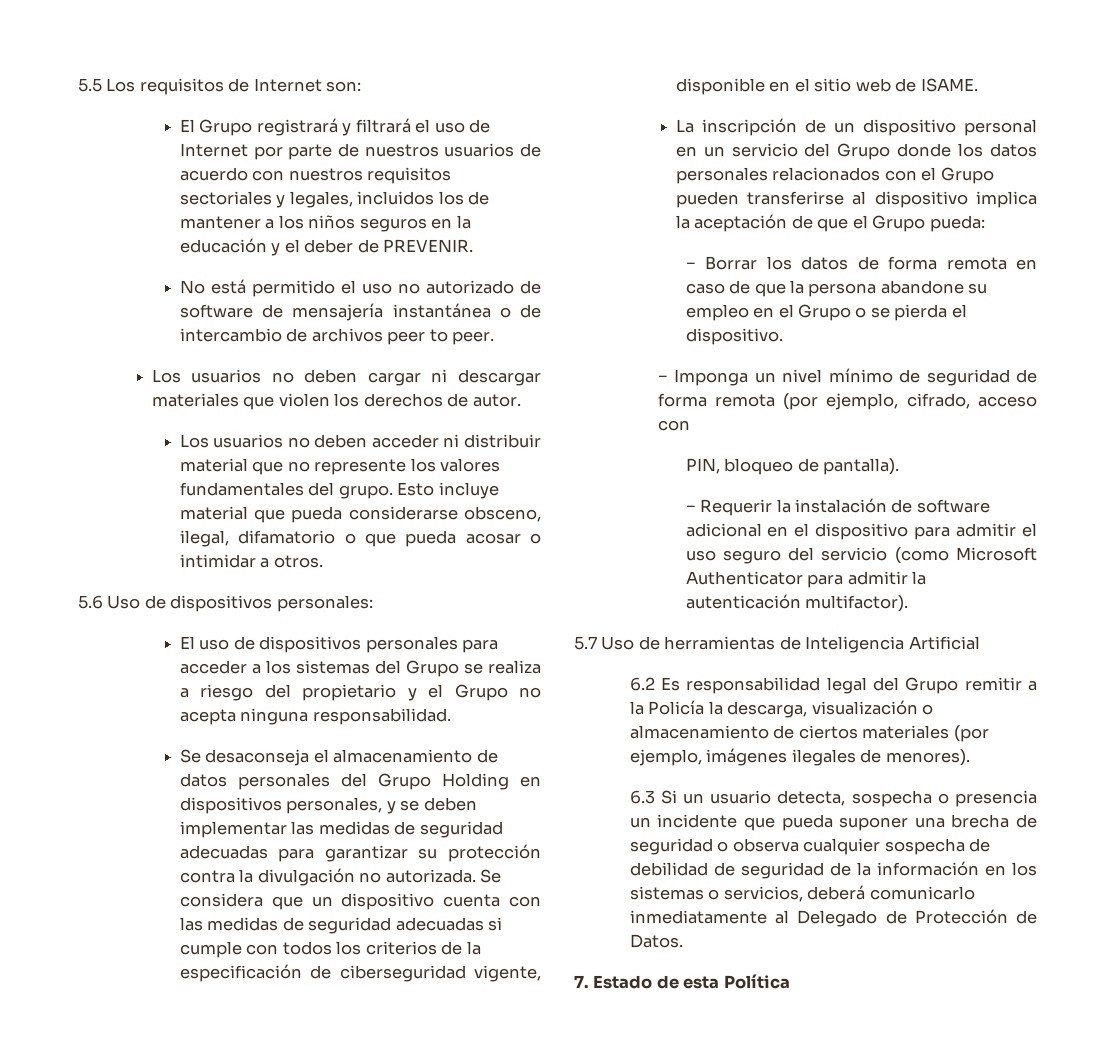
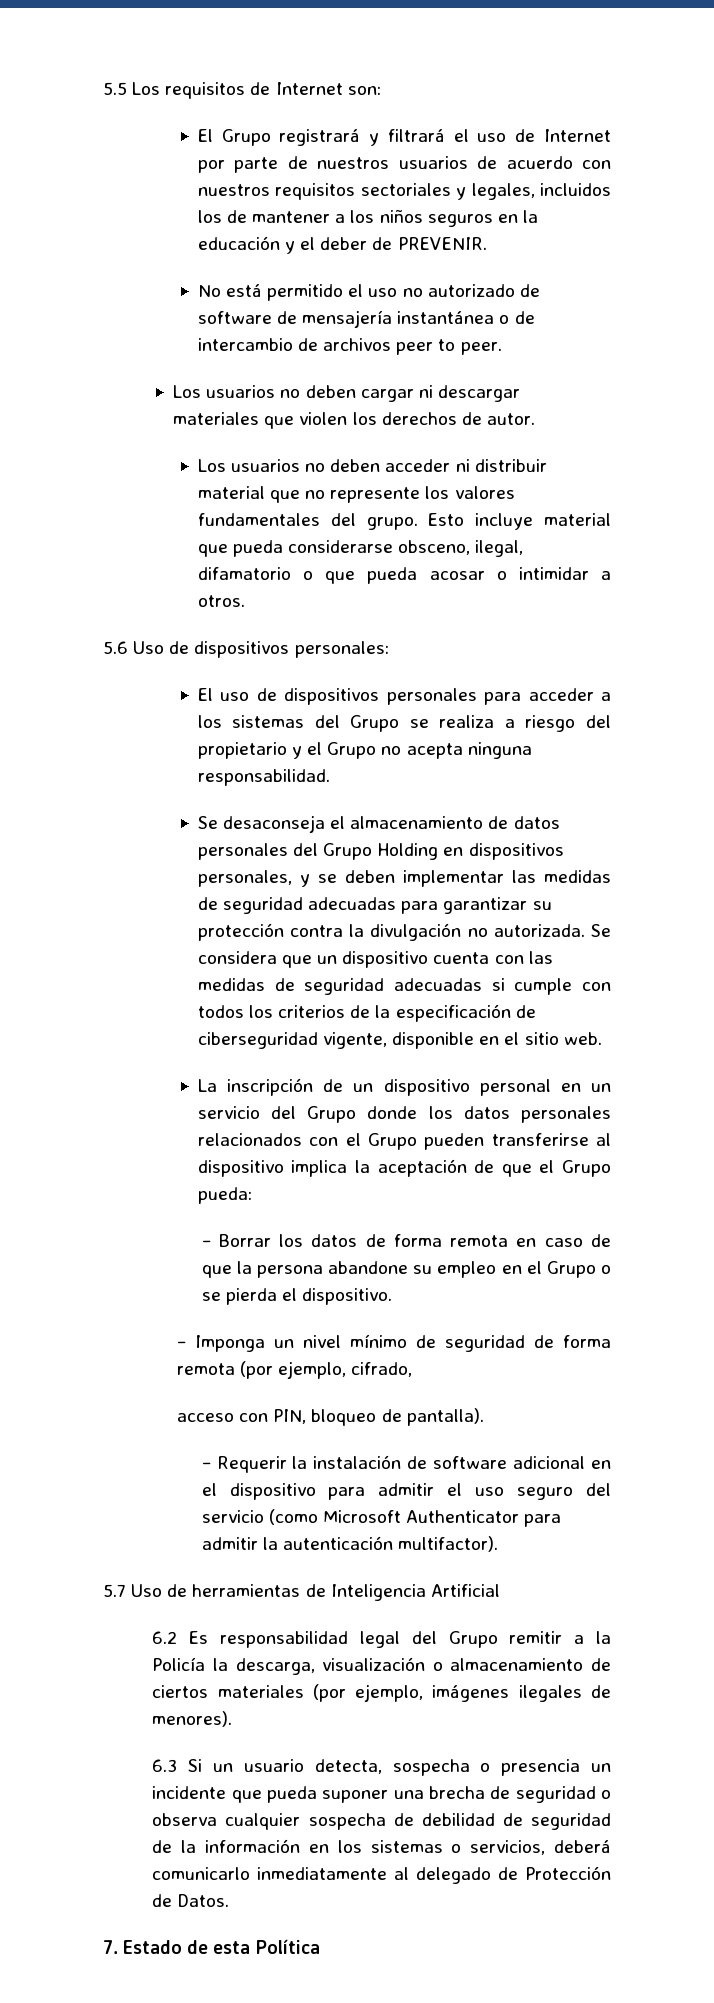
- Se considera que un dispositivo cuenta con las medidas de seguridad adecuadas si cumple con todos los criterios de la especificación de ciberseguridad vigente, disponible en el sitio web de ISAME.
+ Se considera que un dispositivo cuenta con las medidas de seguridad adecuadas si cumple con todos los criterios de la especificación de ciberseguridad vigente, disponible en el sitio web.
- − Imponga un nivel mínimo de seguridad de forma remota (por ejemplo, cifrado, acceso con
- PIN, bloqueo de pantalla).
+ − Imponga un nivel mínimo de seguridad de forma remota (por ejemplo, cifrado,
+ acceso con PIN, bloqueo de pantalla).
- 6.3 Si un usuario detecta, sospecha o presencia un incidente que pueda suponer una brecha de seguridad o observa cualquier sospecha de debilidad de seguridad de la información en los sistemas o servicios, deberá comunicarlo inmediatamente al Delegado de Protección de Datos.
+ 6.3 Si un usuario detecta, sospecha o presencia un incidente que pueda suponer una brecha de seguridad o observa cualquier sospecha de debilidad de seguridad de la información en los sistemas o servicios, deberá comunicarlo inmediatamente al delegado de Protección de Datos.

